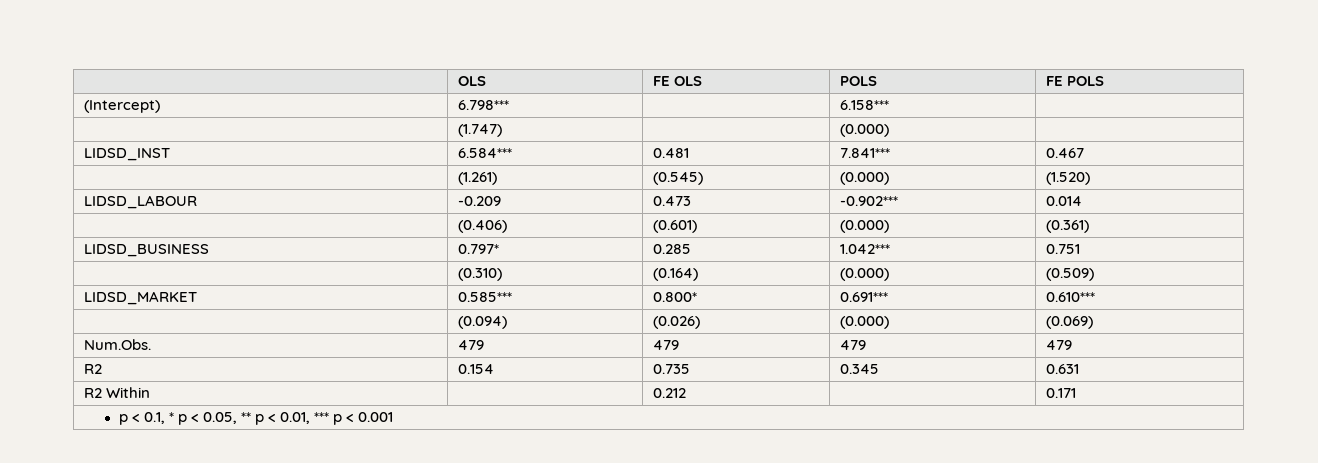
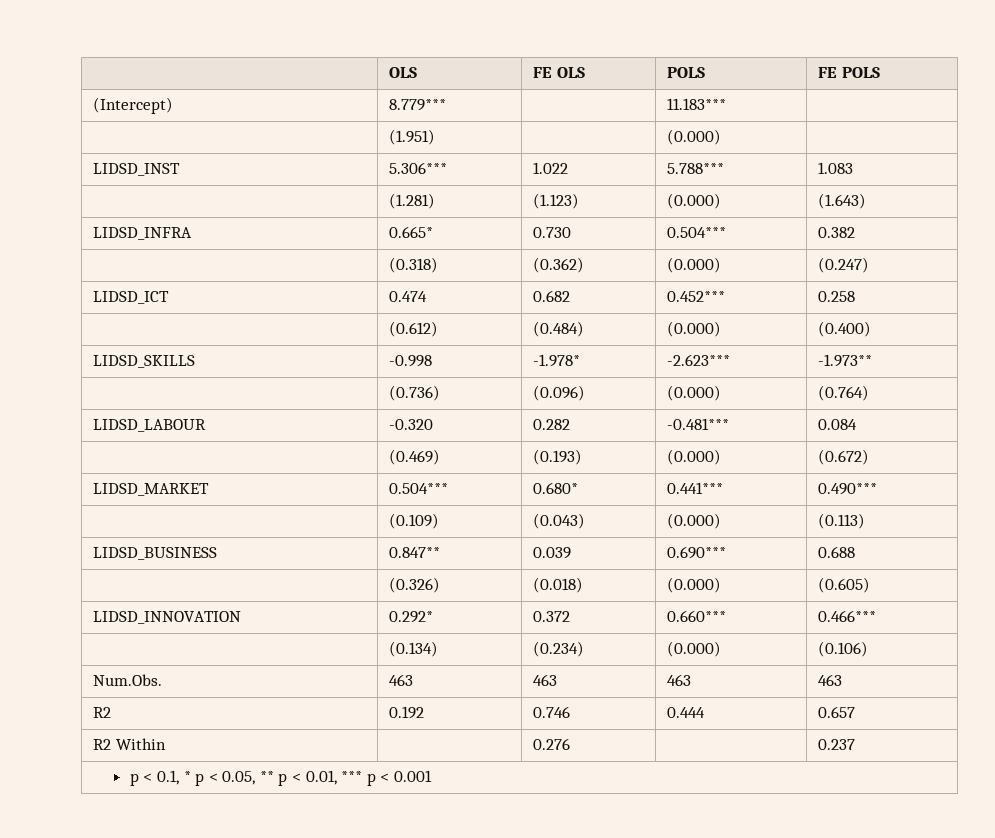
- (Intercept) | 6.798*** | | 6.158*** |
- | (1.747) | | (0.000) |
+ (Intercept) | 8.779*** | | 11.183*** |
+ | (1.951) | | (0.000) |
- LIDSD_INST | 6.584*** | 0.481 | 7.841*** | 0.467
- | (1.261) | (0.545) | (0.000) | (1.520)
- LIDSD_LABOUR | -0.209 | 0.473 | -0.902*** | 0.014
- | (0.406) | (0.601) | (0.000) | (0.361)
- LIDSD_BUSINESS | 0.797* | 0.285 | 1.042*** | 0.751
- | (0.310) | (0.164) | (0.000) | (0.509)
- LIDSD_MARKET | 0.585*** | 0.800* | 0.691*** | 0.610***
- | (0.094) | (0.026) | (0.000) | (0.069)
+ LIDSD_INST | 5.306*** | 1.022 | 5.788*** | 1.083
+ | (1.281) | (1.123) | (0.000) | (1.643)
+ LIDSD_INFRA | 0.665* | 0.730 | 0.504*** | 0.382
+ | (0.318) | (0.362) | (0.000) | (0.247)
+ LIDSD_ICT | 0.474 | 0.682 | 0.452*** | 0.258
+ | (0.612) | (0.484) | (0.000) | (0.400)
+ LIDSD_SKILLS | -0.998 | -1.978* | -2.623*** | -1.973**
+ | (0.736) | (0.096) | (0.000) | (0.764)
+ LIDSD_LABOUR | -0.320 | 0.282 | -0.481*** | 0.084
+ | (0.469) | (0.193) | (0.000) | (0.672)
+ LIDSD_MARKET | 0.504*** | 0.680* | 0.441*** | 0.490***
+ | (0.109) | (0.043) | (0.000) | (0.113)
+ LIDSD_BUSINESS | 0.847** | 0.039 | 0.690*** | 0.688
+ | (0.326) | (0.018) | (0.000) | (0.605)
+ LIDSD_INNOVATION | 0.292* | 0.372 | 0.660*** | 0.466***
+ | (0.134) | (0.234) | (0.000) | (0.106)
- Num.Obs. | 479 | 479 | 479 | 479
- R2 | 0.154 | 0.735 | 0.345 | 0.631
+ Num.Obs. | 463 | 463 | 463 | 463
+ R2 | 0.192 | 0.746 | 0.444 | 0.657
- R2 Within | | 0.212 | | 0.171
+ R2 Within | | 0.276 | | 0.237

